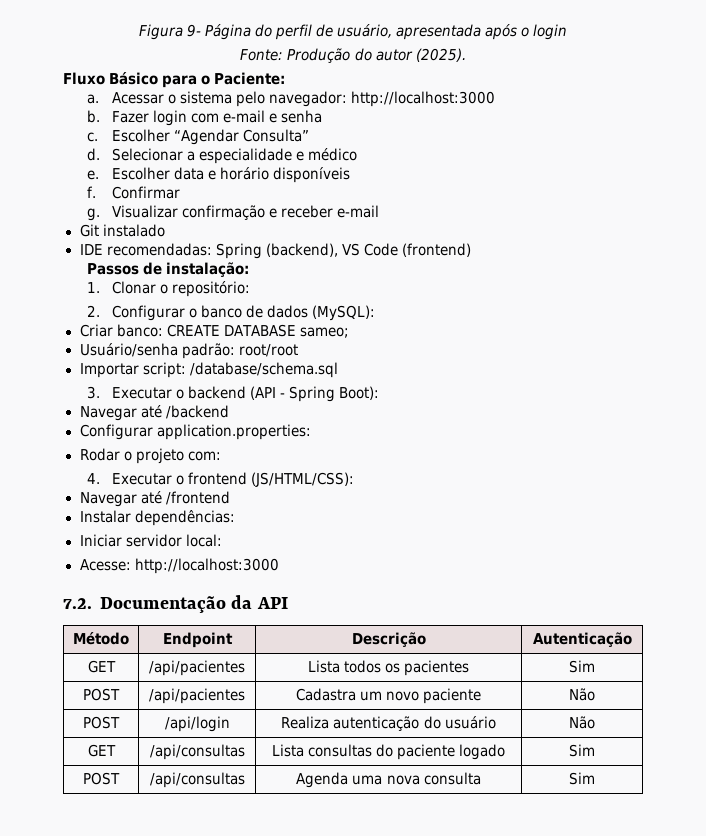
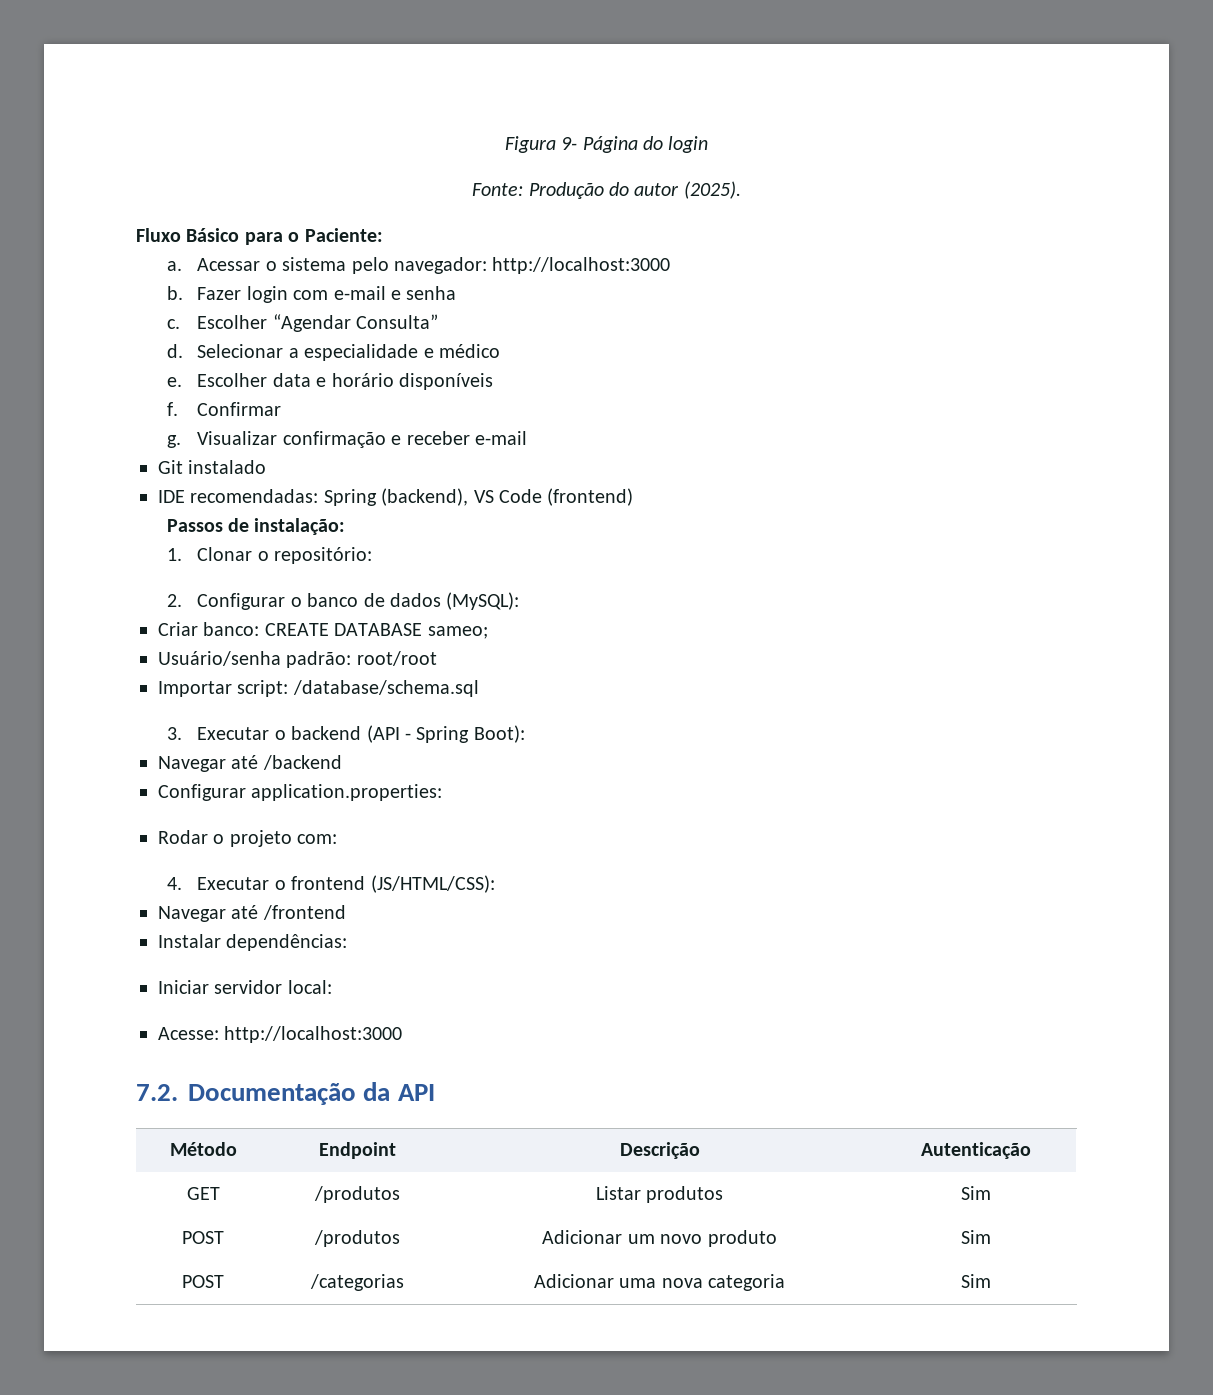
- Figura 9- Página do perfil de usuário, apresentada após o login
+ Figura 9- Página do login
- GET | /api/pacientes | Lista todos os pacientes | Sim
- POST | /api/pacientes | Cadastra um novo paciente | Não
- POST | /api/login | Realiza autenticação do usuário | Não
- GET | /api/consultas | Lista consultas do paciente logado | Sim
- POST | /api/consultas | Agenda uma nova consulta | Sim
+ GET | /produtos | Listar produtos | Sim
+ POST | /produtos | Adicionar um novo produto | Sim
+ POST | /categorias | Adicionar uma nova categoria | Sim

